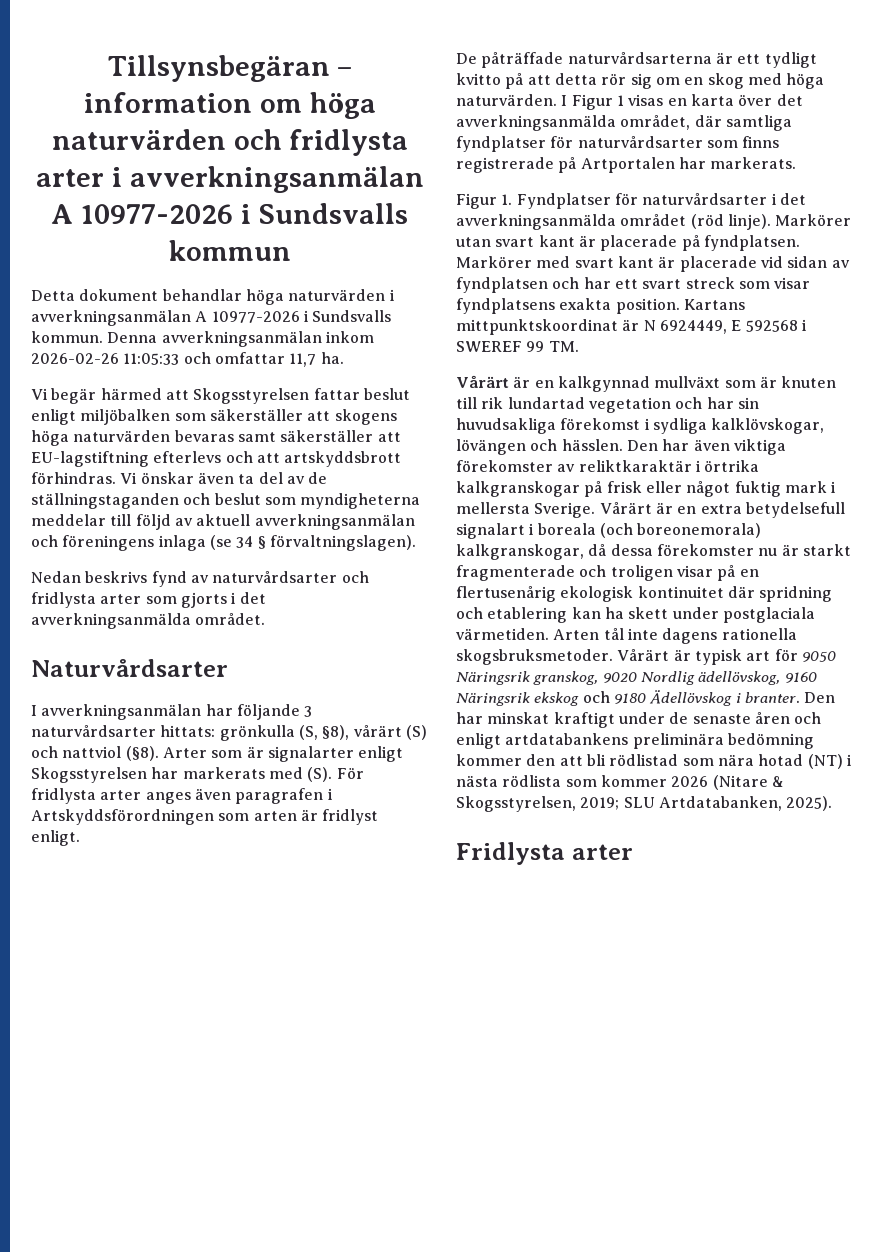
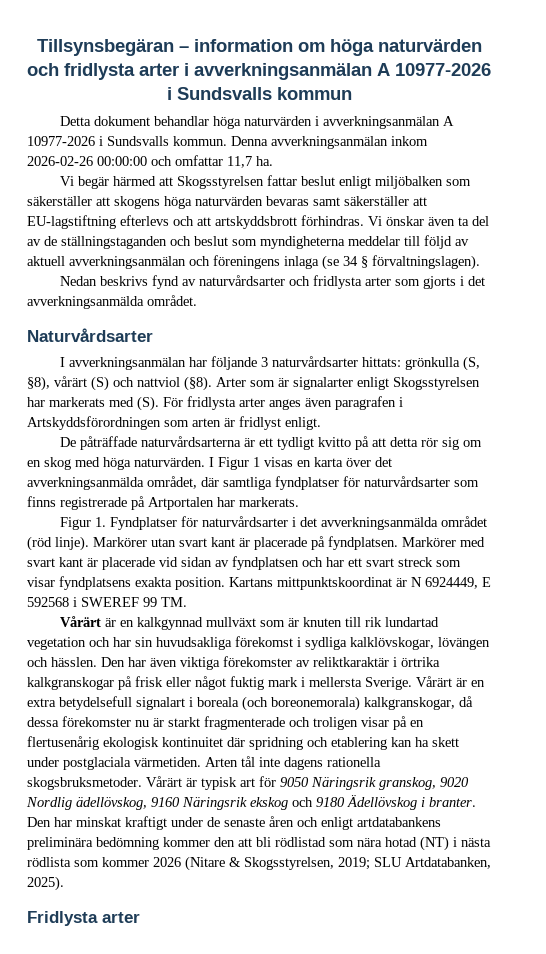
- Denna avverkningsanmälan inkom 2026-02-26 11:05:33 och omfattar 11,7 ha.
+ Denna avverkningsanmälan inkom 2026-02-26 00:00:00 och omfattar 11,7 ha.

